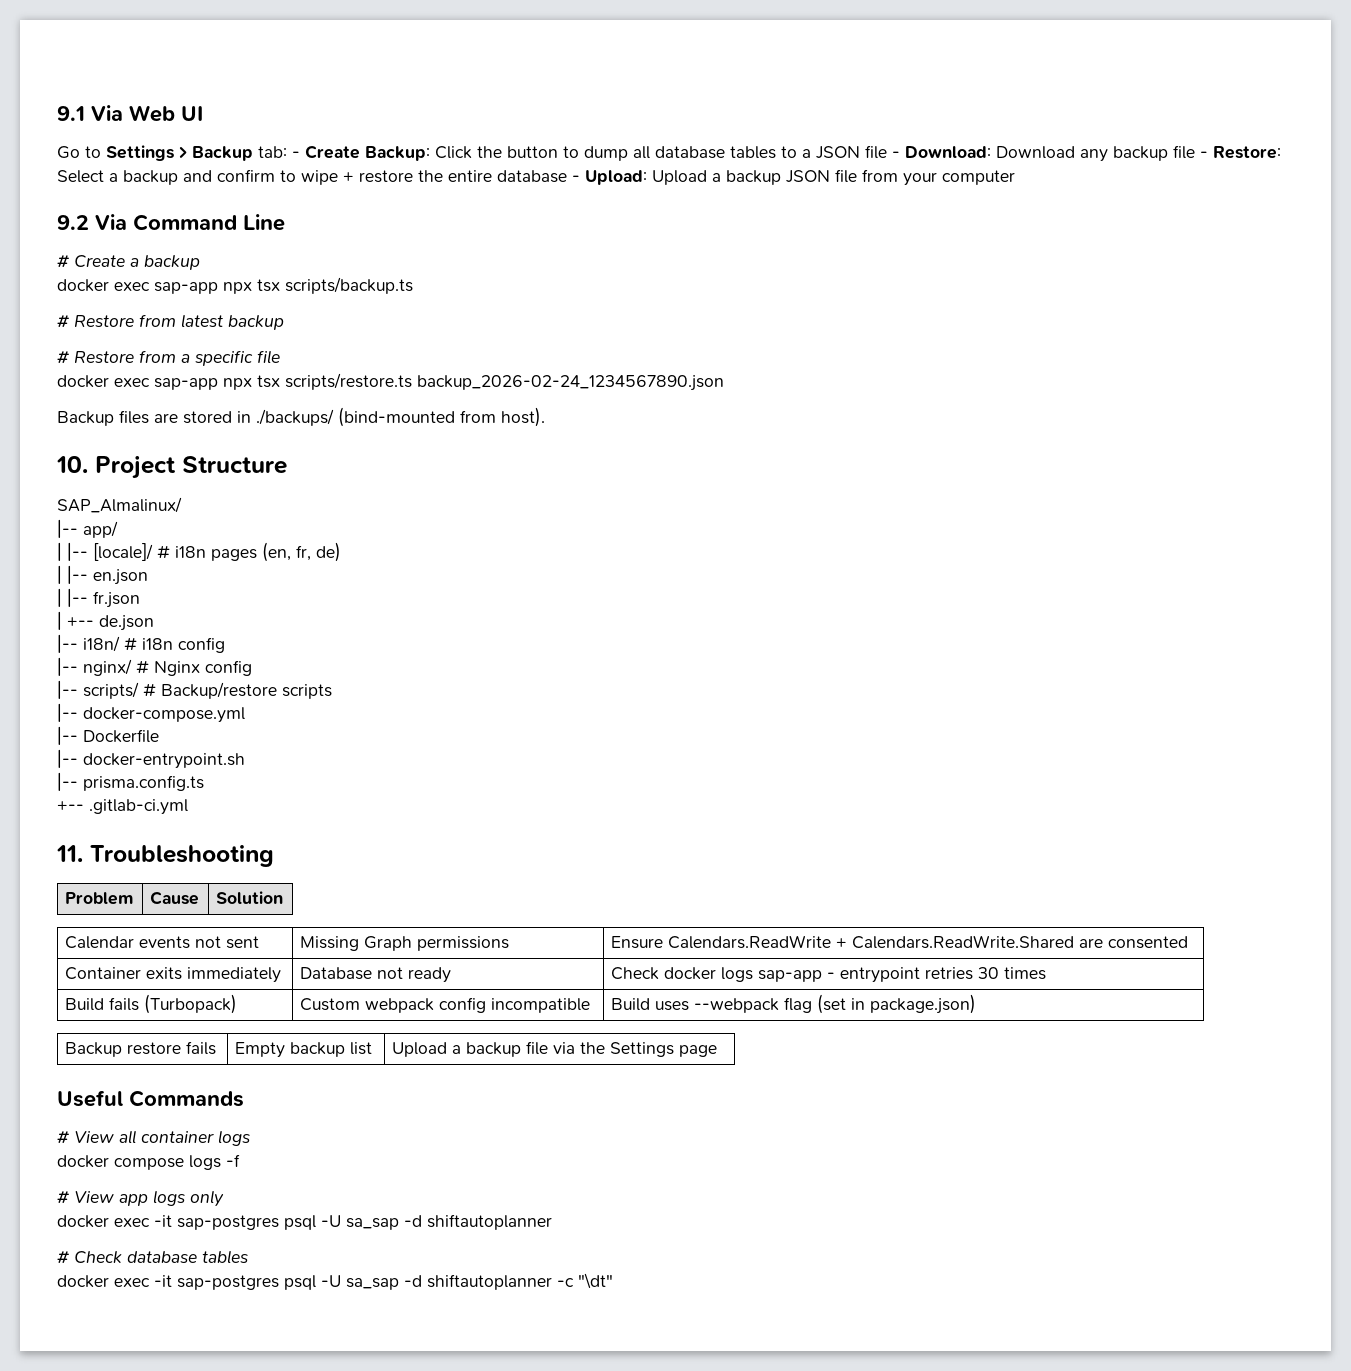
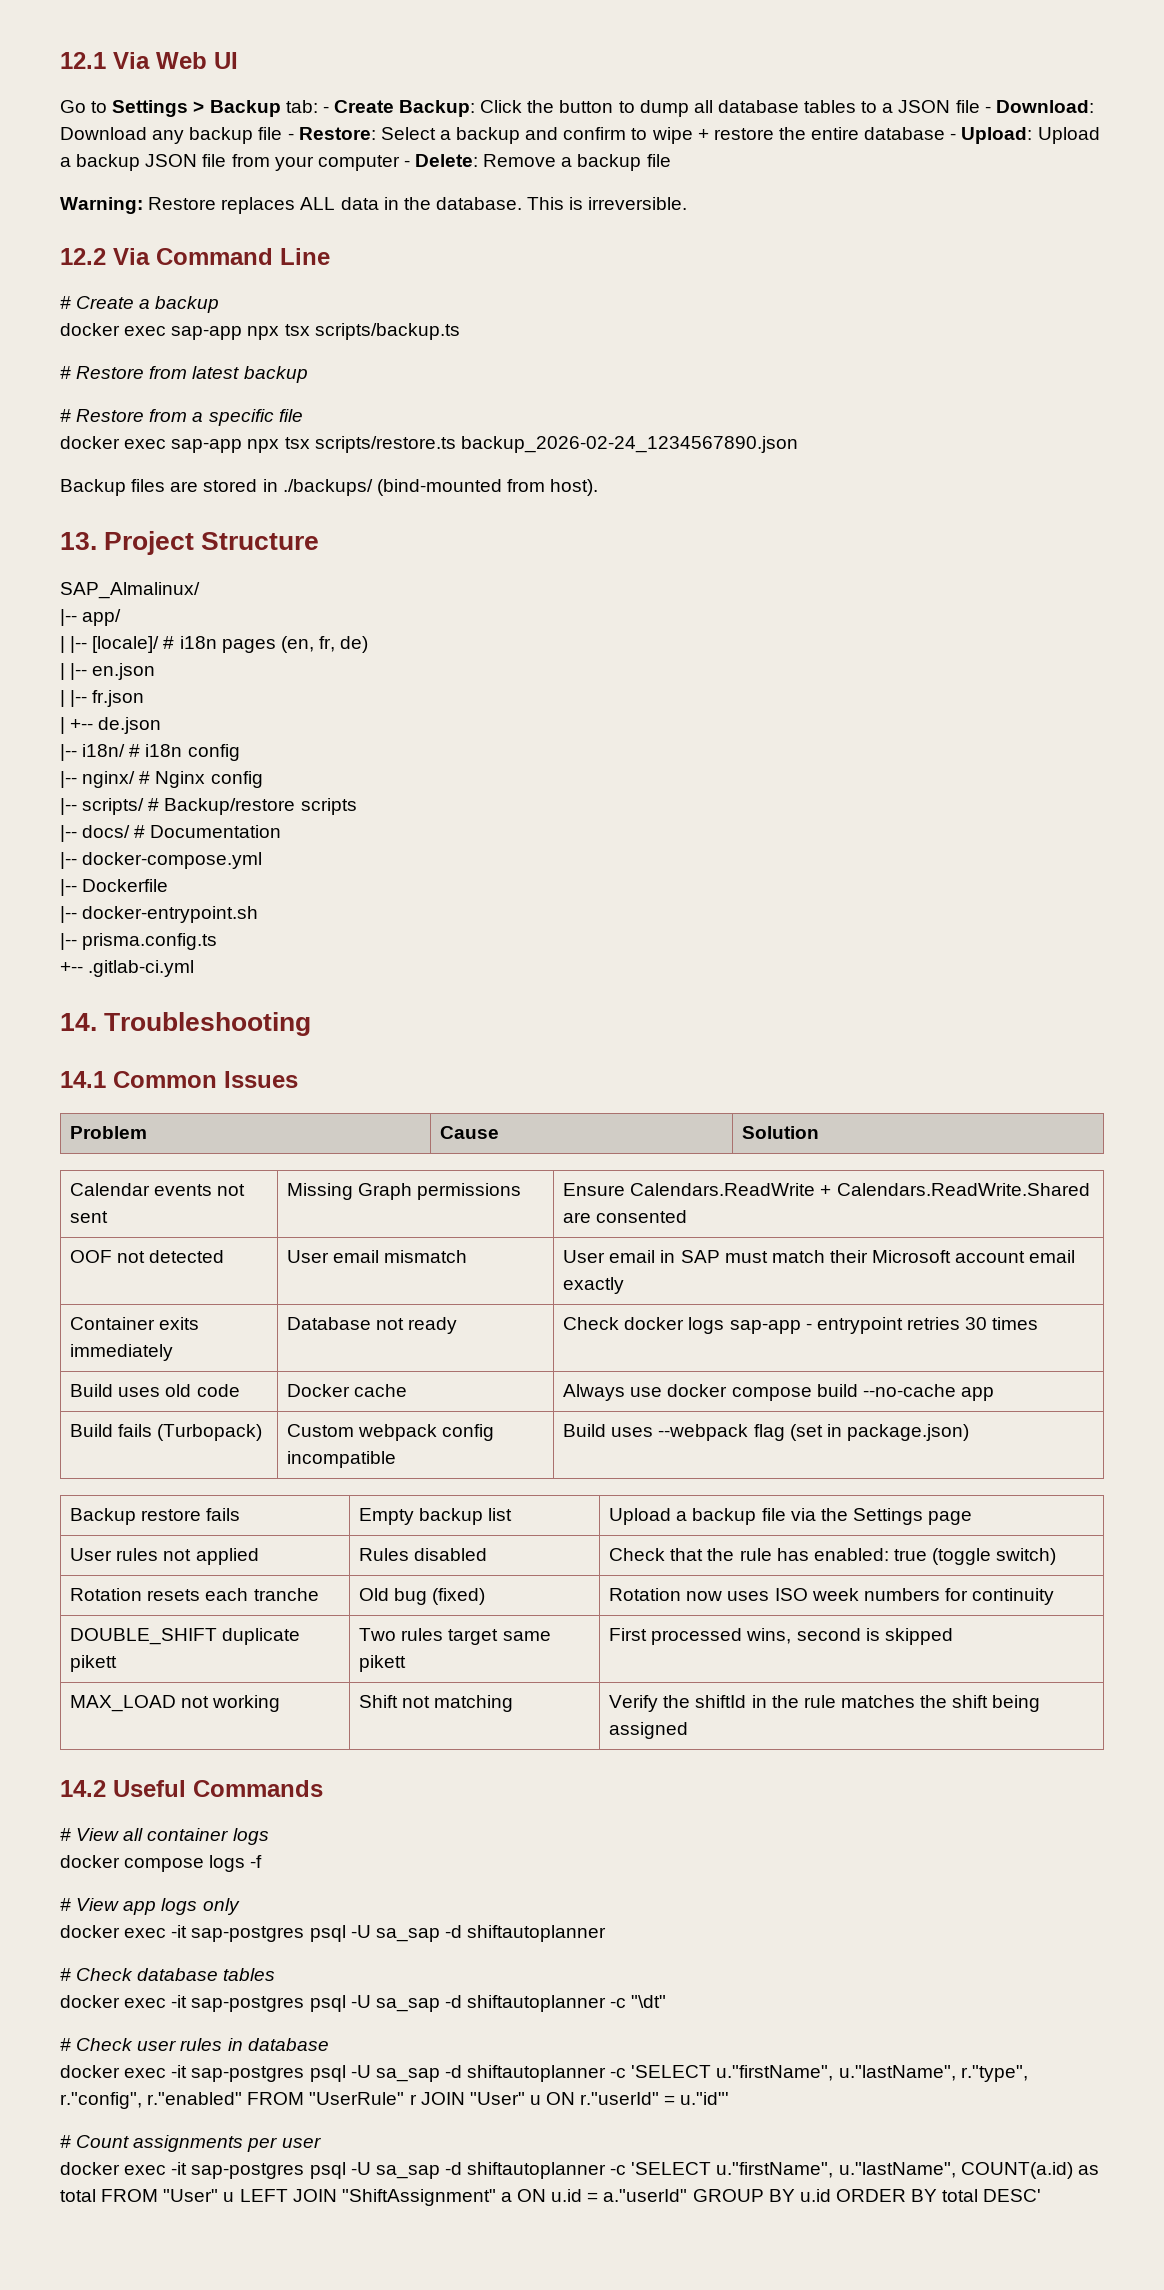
- 9.1 Via Web UI
+ 12.1 Via Web UI
- Go to Settings > Backup tab: - Create Backup: Click the button to dump all database tables to a JSON file - Download: Download any backup file - Restore: Select a backup and confirm to wipe + restore the entire database - Upload: Upload a backup JSON file from your computer
- 9.2 Via Command Line
+ Go to Settings > Backup tab: - Create Backup: Click the button to dump all database tables to a JSON file - Download: Download any backup file - Restore: Select a backup and confirm to wipe + restore the entire database - Upload: Upload a backup JSON file from your computer - Delete: Remove a backup file
+ Warning: Restore replaces ALL data in the database. This is irreversible.
+ 12.2 Via Command Line
- 10. Project Structure
+ 13. Project Structure
+ |-- docs/ # Documentation
- 11. Troubleshooting
+ 14. Troubleshooting
+ 14.1 Common Issues
+ OOF not detected | User email mismatch | User email in SAP must match their Microsoft account email exactly
+ Build uses old code | Docker cache | Always use docker compose build --no-cache app
- Useful Commands
+ User rules not applied | Rules disabled | Check that the rule has enabled: true (toggle switch)
+ Rotation resets each tranche | Old bug (fixed) | Rotation now uses ISO week numbers for continuity
+ DOUBLE_SHIFT duplicate pikett | Two rules target same pikett | First processed wins, second is skipped
+ MAX_LOAD not working | Shift not matching | Verify the shiftId in the rule matches the shift being assigned
+ 14.2 Useful Commands
+ # Check user rules in database
+ docker exec -it sap-postgres psql -U sa_sap -d shiftautoplanner -c 'SELECT u."firstName", u."lastName", r."type", r."config", r."enabled" FROM "UserRule" r JOIN "User" u ON r."userId" = u."id"'
+ # Count assignments per user
+ docker exec -it sap-postgres psql -U sa_sap -d shiftautoplanner -c 'SELECT u."firstName", u."lastName", COUNT(a.id) as total FROM "User" u LEFT JOIN "ShiftAssignment" a ON u.id = a."userId" GROUP BY u.id ORDER BY total DESC'

